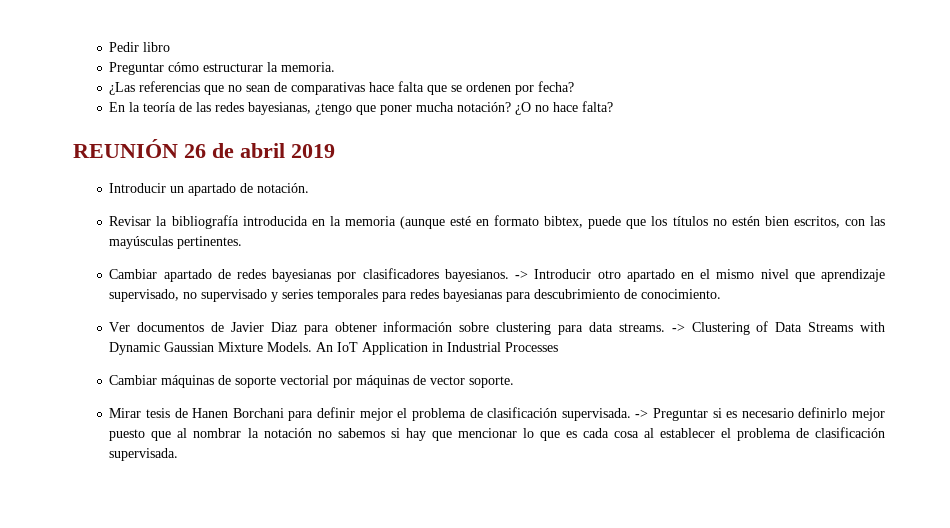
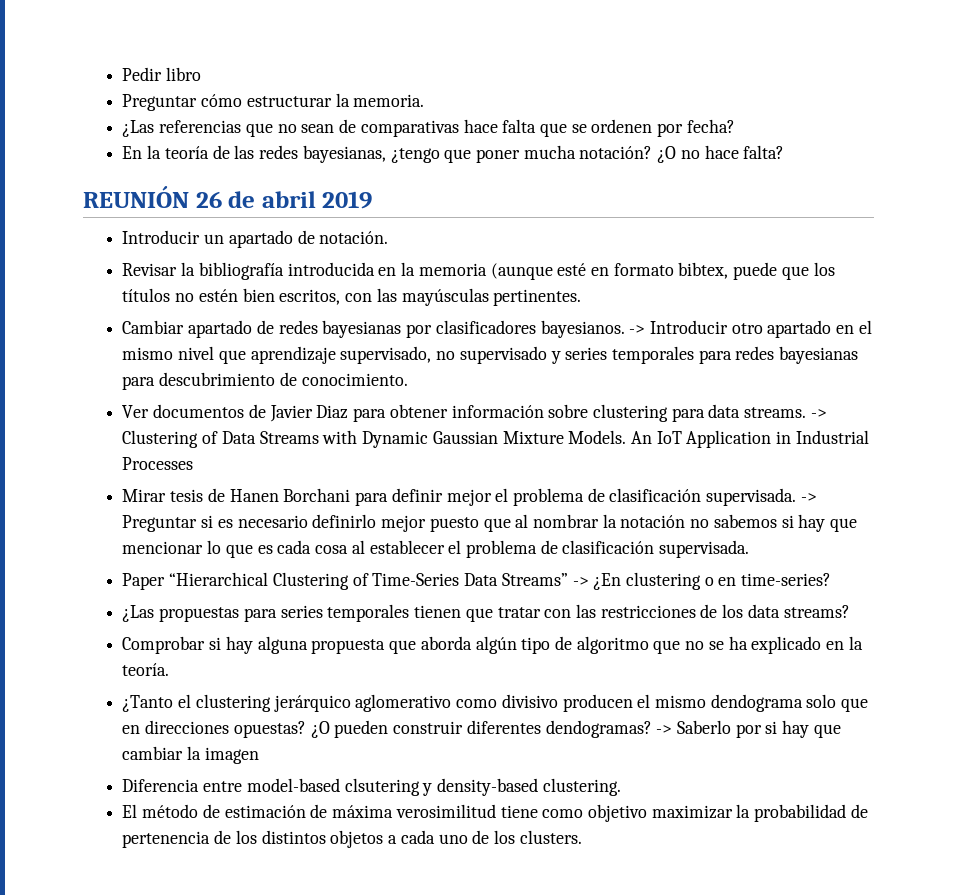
- Cambiar máquinas de soporte vectorial por máquinas de vector soporte.
+ Paper “Hierarchical Clustering of Time-Series Data Streams” -> ¿En clustering o en time-series?
+ ¿Las propuestas para series temporales tienen que tratar con las restricciones de los data streams?
+ Comprobar si hay alguna propuesta que aborda algún tipo de algoritmo que no se ha explicado en la teoría.
+ ¿Tanto el clustering jerárquico aglomerativo como divisivo producen el mismo dendograma solo que en direcciones opuestas? ¿O pueden construir diferentes dendogramas? -> Saberlo por si hay que cambiar la imagen
+ Diferencia entre model-based clsutering y density-based clustering.
+ El método de estimación de máxima verosimilitud tiene como objetivo maximizar la probabilidad de pertenencia de los distintos objetos a cada uno de los clusters.

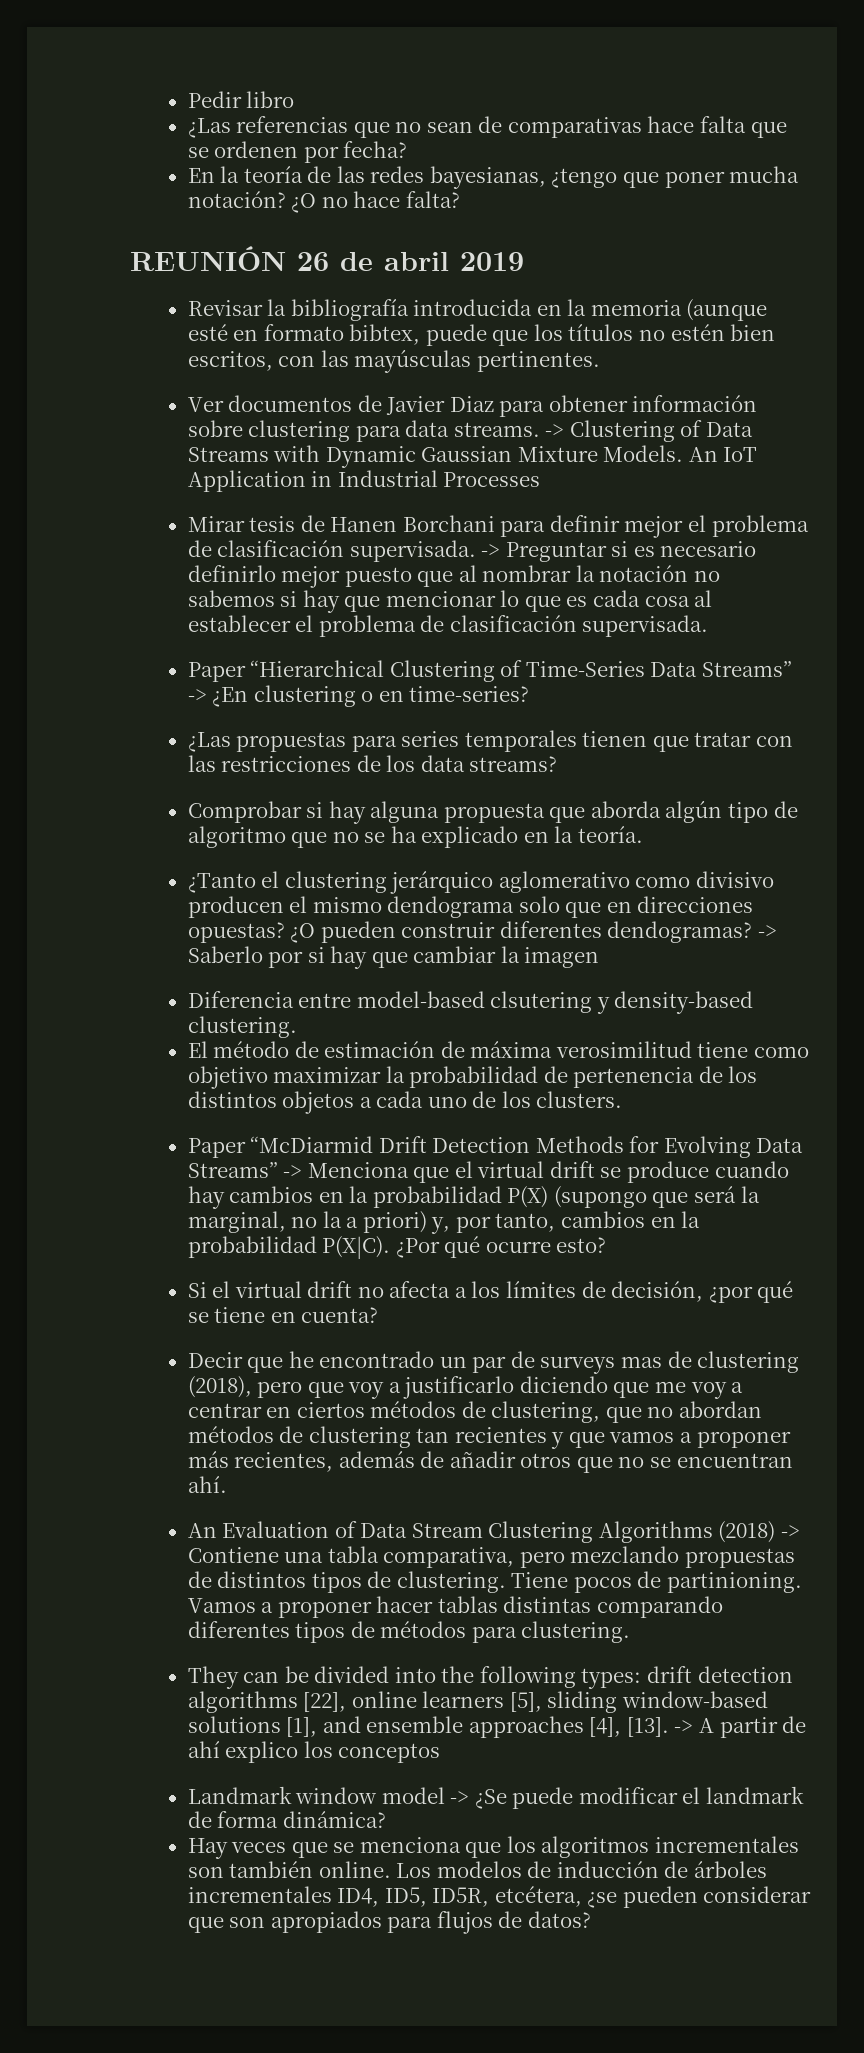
- Preguntar cómo estructurar la memoria.
- Introducir un apartado de notación.
- Cambiar apartado de redes bayesianas por clasificadores bayesianos. -> Introducir otro apartado en el mismo nivel que aprendizaje supervisado, no supervisado y series temporales para redes bayesianas para descubrimiento de conocimiento.
+ Paper “McDiarmid Drift Detection Methods for Evolving Data Streams” -> Menciona que el virtual drift se produce cuando hay cambios en la probabilidad P(X) (supongo que será la marginal, no la a priori) y, por tanto, cambios en la probabilidad P(X|C). ¿Por qué ocurre esto?
+ Si el virtual drift no afecta a los límites de decisión, ¿por qué se tiene en cuenta?
+ Decir que he encontrado un par de surveys mas de clustering (2018), pero que voy a justificarlo diciendo que me voy a centrar en ciertos métodos de clustering, que no abordan métodos de clustering tan recientes y que vamos a proponer más recientes, además de añadir otros que no se encuentran ahí.
+ An Evaluation of Data Stream Clustering Algorithms (2018) -> Contiene una tabla comparativa, pero mezclando propuestas de distintos tipos de clustering. Tiene pocos de partinioning. Vamos a proponer hacer tablas distintas comparando diferentes tipos de métodos para clustering.
+ They can be divided into the following types: drift detection algorithms [22], online learners [5], sliding window-based solutions [1], and ensemble approaches [4], [13]. -> A partir de ahí explico los conceptos
+ Landmark window model -> ¿Se puede modificar el landmark de forma dinámica?
+ Hay veces que se menciona que los algoritmos incrementales son también online. Los modelos de inducción de árboles incrementales ID4, ID5, ID5R, etcétera, ¿se pueden considerar que son apropiados para flujos de datos?

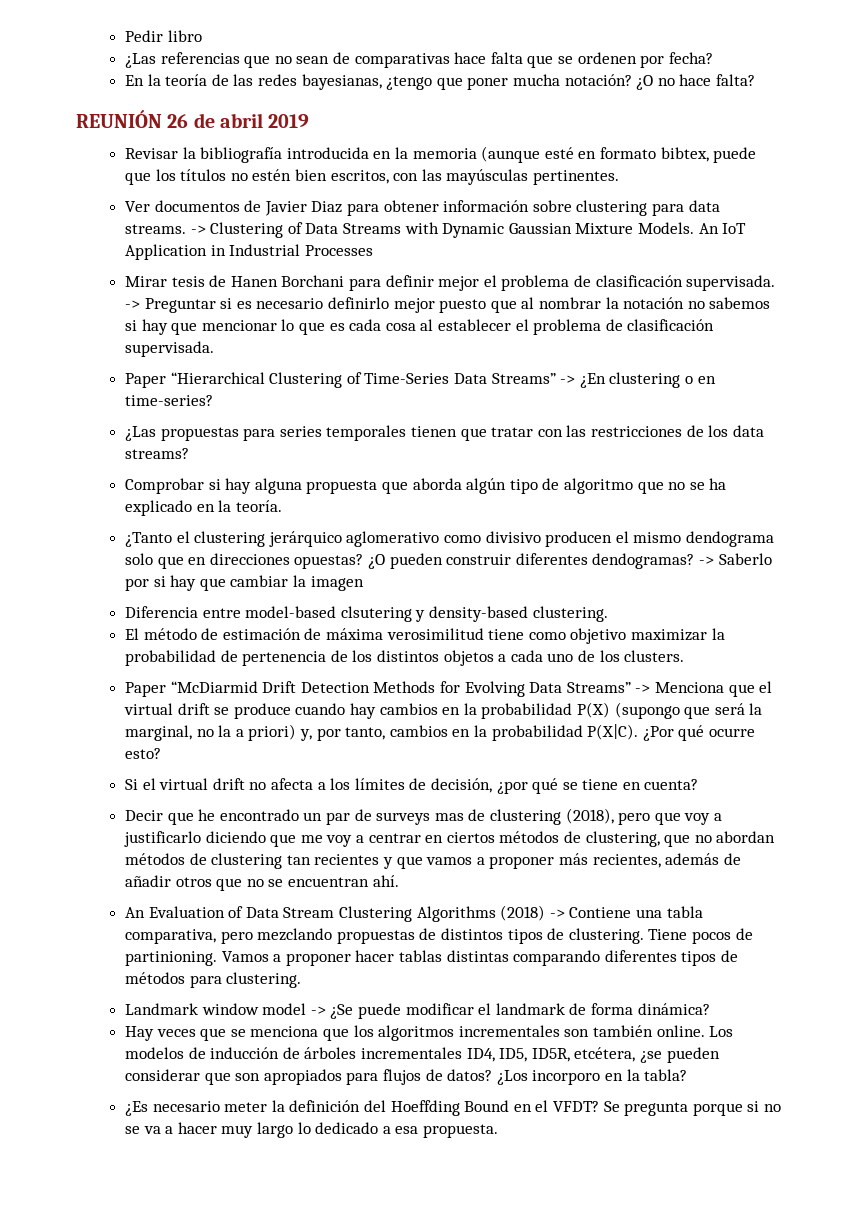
- They can be divided into the following types: drift detection algorithms [22], online learners [5], sliding window-based solutions [1], and ensemble approaches [4], [13]. -> A partir de ahí explico los conceptos
+ ¿Los incorporo en la tabla?
+ ¿Es necesario meter la definición del Hoeffding Bound en el VFDT? Se pregunta porque si no se va a hacer muy largo lo dedicado a esa propuesta.

